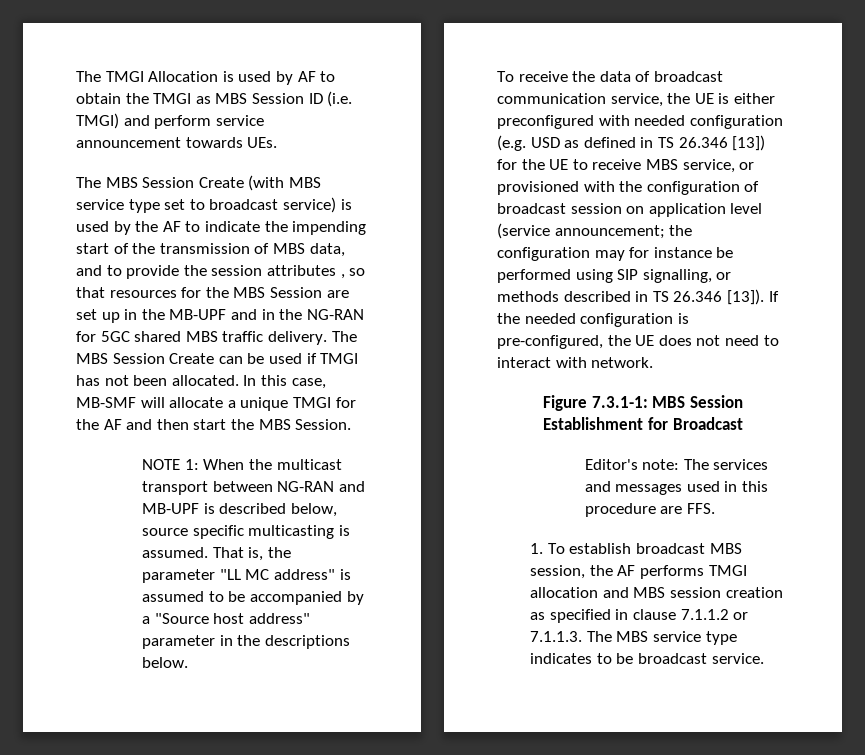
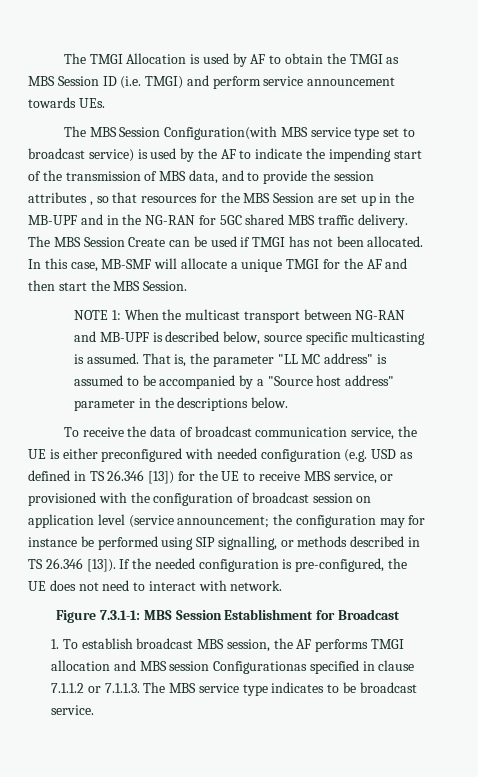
- The MBS Session Create (with MBS service type set to broadcast service) is used by the AF to indicate the impending start of the transmission of MBS data, and to provide the session attributes , so that resources for the MBS Session are set up in the MB-UPF and in the NG-RAN for 5GC shared MBS traffic delivery.
+ The MBS Session Configuration(with MBS service type set to broadcast service) is used by the AF to indicate the impending start of the transmission of MBS data, and to provide the session attributes , so that resources for the MBS Session are set up in the MB-UPF and in the NG-RAN for 5GC shared MBS traffic delivery.
- Editor's note: The services and messages used in this procedure are FFS.
- 1. To establish broadcast MBS session, the AF performs TMGI allocation and MBS session creation as specified in clause 7.1.1.2 or 7.1.1.3. The MBS service type indicates to be broadcast service.
+ 1. To establish broadcast MBS session, the AF performs TMGI allocation and MBS session Configurationas specified in clause 7.1.1.2 or 7.1.1.3. The MBS service type indicates to be broadcast service.

